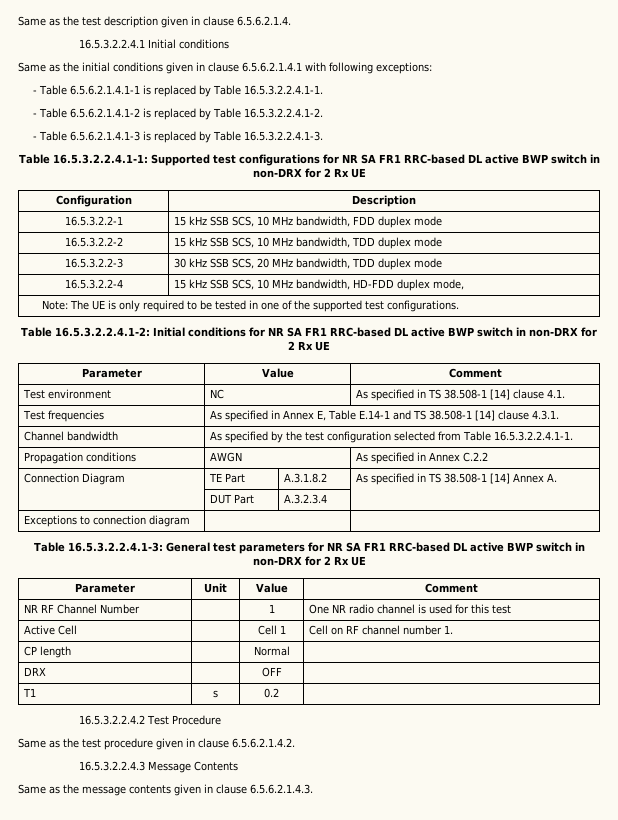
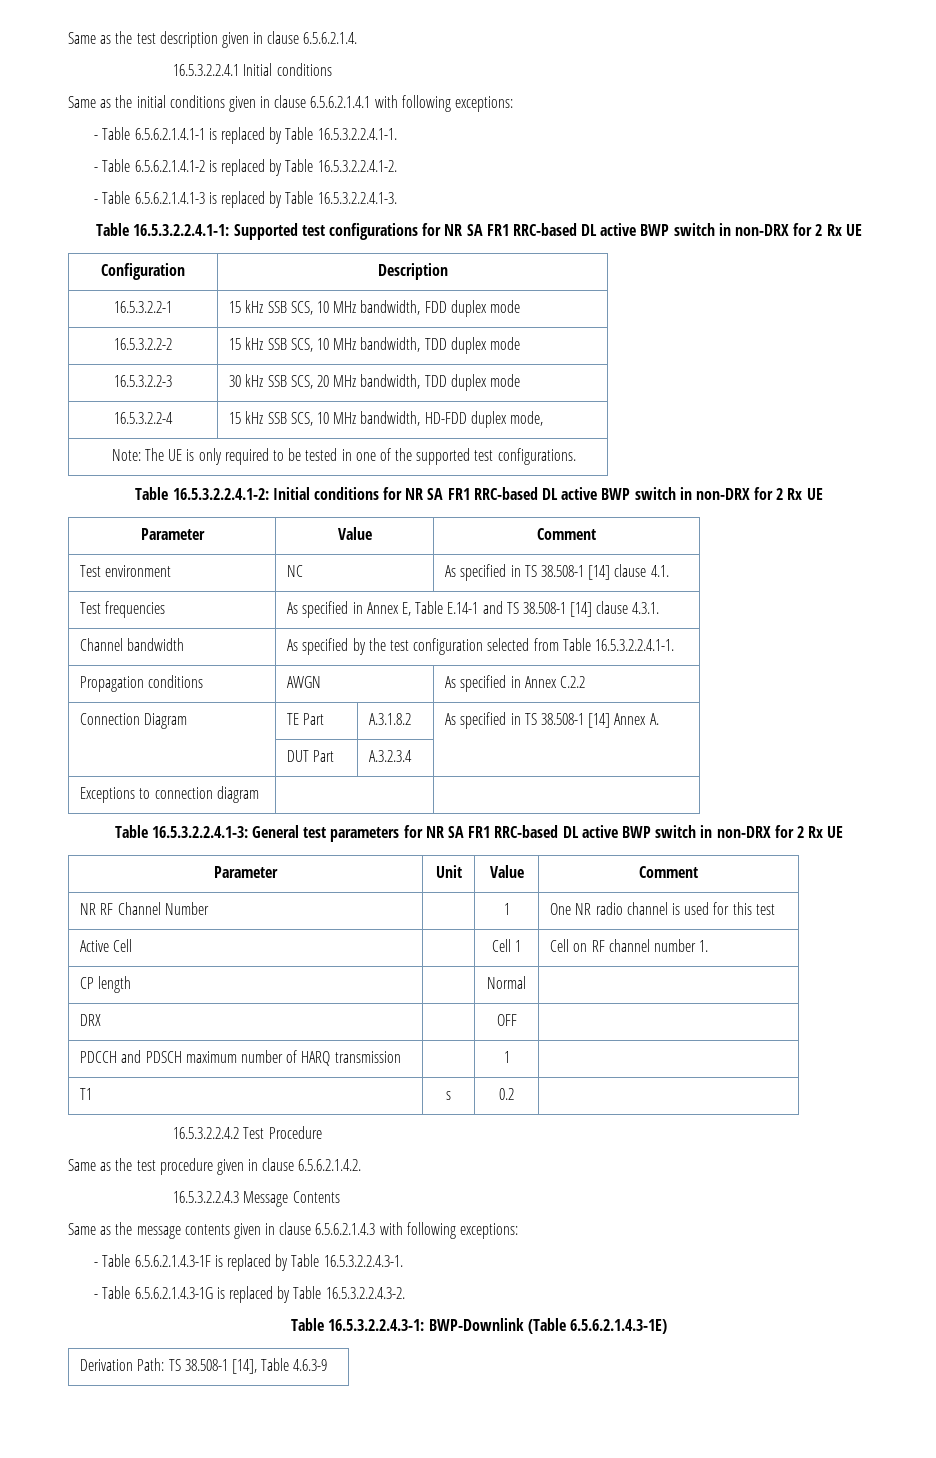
+ PDCCH and PDSCH maximum number of HARQ transmission | | 1 |
- Same as the message contents given in clause 6.5.6.2.1.4.3.
+ Same as the message contents given in clause 6.5.6.2.1.4.3 with following exceptions:
+ - Table 6.5.6.2.1.4.3-1F is replaced by Table 16.5.3.2.2.4.3-1.
+ - Table 6.5.6.2.1.4.3-1G is replaced by Table 16.5.3.2.2.4.3-2.
+ Table 16.5.3.2.2.4.3-1: BWP-Downlink (Table 6.5.6.2.1.4.3-1E)
+ Derivation Path: TS 38.508-1 [14], Table 4.6.3-9

